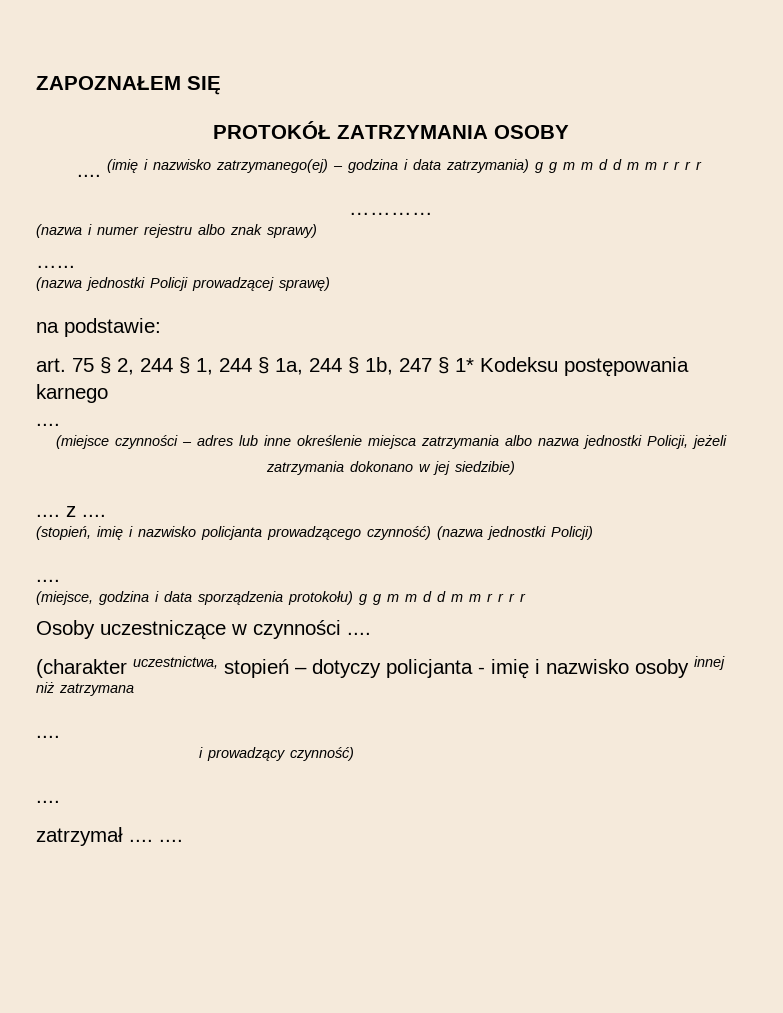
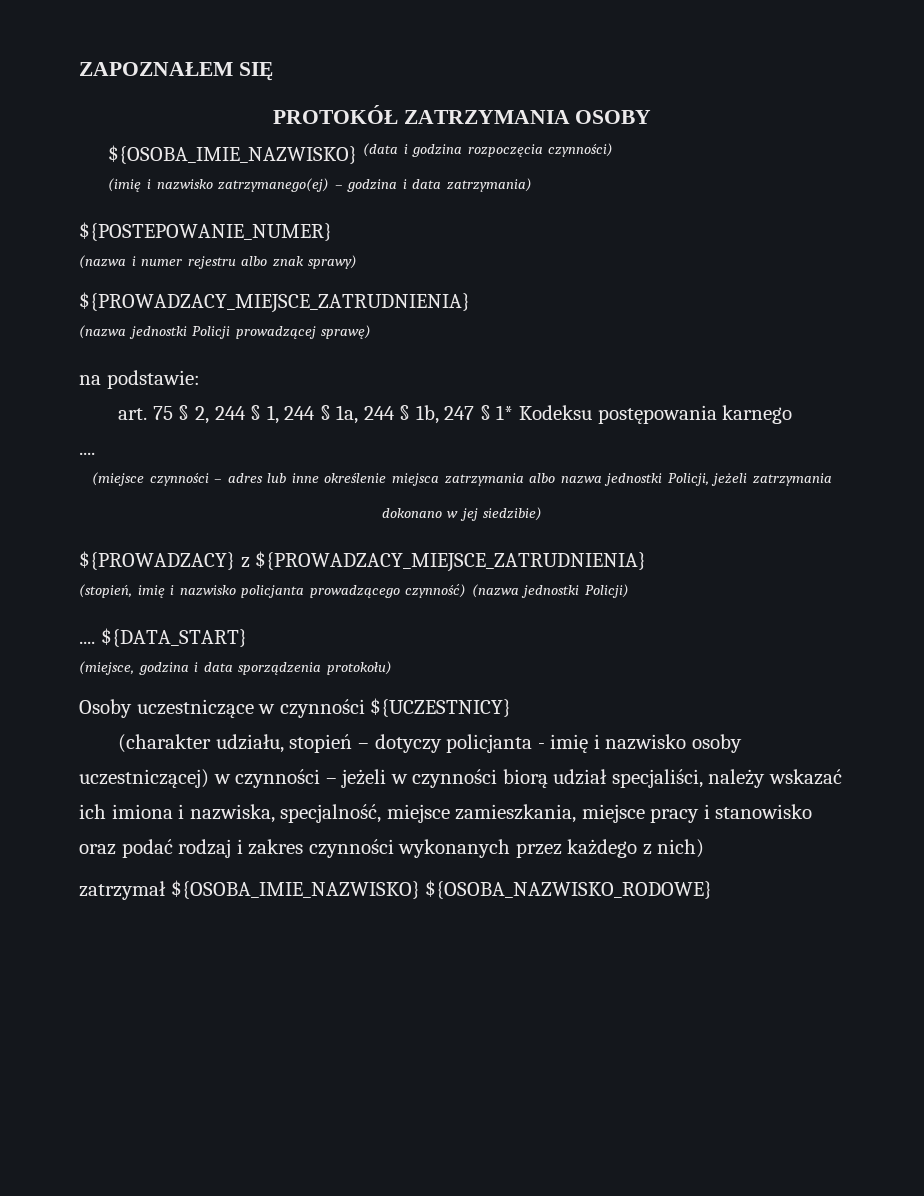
- .... (imię i nazwisko zatrzymanego(ej) – godzina i data zatrzymania) g g m m d d m m r r r r
- …………
+ ${OSOBA_IMIE_NAZWISKO} (data i godzina rozpoczęcia czynności)
+ (imię i nazwisko zatrzymanego(ej) – godzina i data zatrzymania)
+ ${POSTEPOWANIE_NUMER}
  (nazwa i numer rejestru albo znak sprawy)
- …...
+ ${PROWADZACY_MIEJSCE_ZATRUDNIENIA}
- .... z ....
+ ${PROWADZACY} z ${PROWADZACY_MIEJSCE_ZATRUDNIENIA}
+ ${DATA_START}
- (miejsce, godzina i data sporządzenia protokołu) g g m m d d m m r r r r
+ (miejsce, godzina i data sporządzenia protokołu)
- Osoby uczestniczące w czynności ....
+ Osoby uczestniczące w czynności ${UCZESTNICY}
- (charakter uczestnictwa, stopień – dotyczy policjanta - imię i nazwisko osoby innej niż zatrzymana
- ....
- i prowadzący czynność)
- ....
+ (charakter udziału, stopień – dotyczy policjanta - imię i nazwisko osoby uczestniczącej) w czynności – jeżeli w czynności biorą udział specjaliści, należy wskazać ich imiona i nazwiska, specjalność, miejsce zamieszkania, miejsce pracy i stanowisko oraz podać rodzaj i zakres czynności wykonanych przez każdego z nich)
- zatrzymał .... ....
+ zatrzymał ${OSOBA_IMIE_NAZWISKO} ${OSOBA_NAZWISKO_RODOWE}

